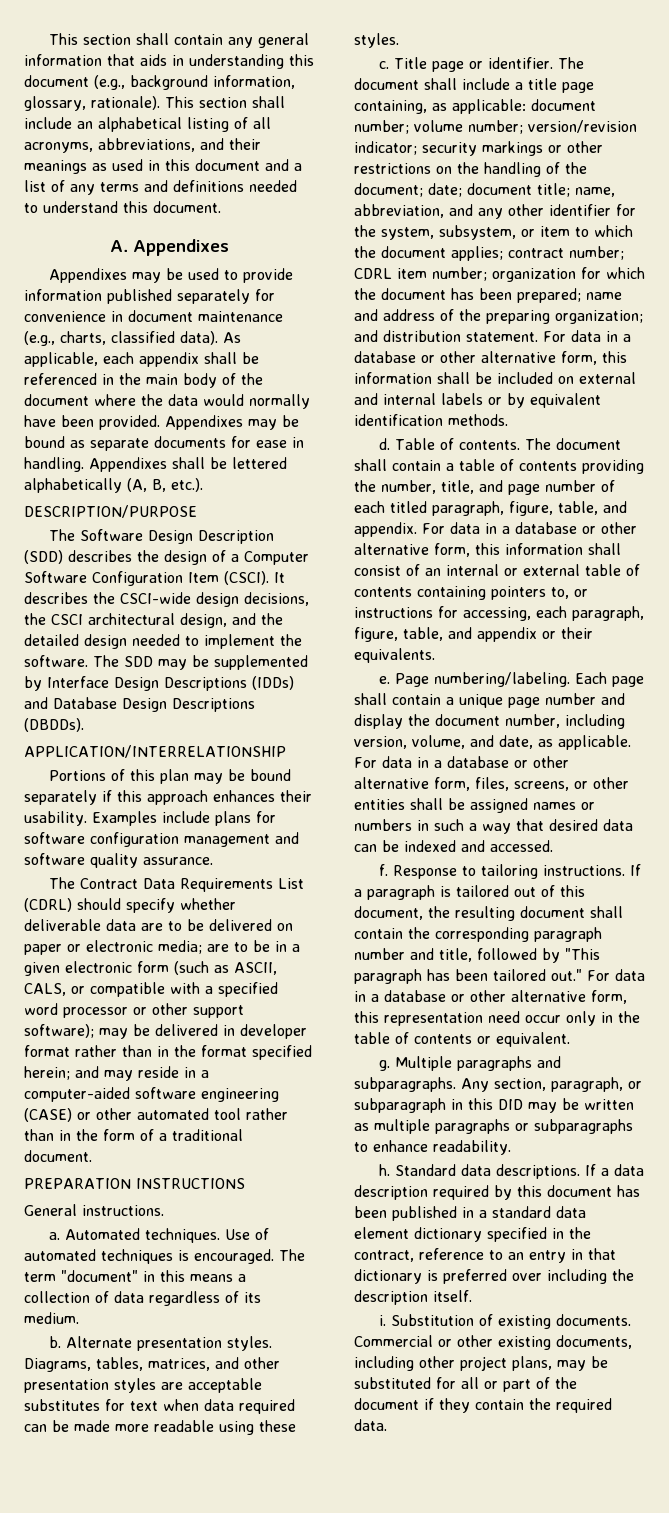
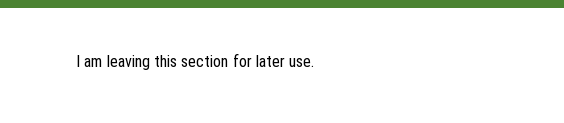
- This section shall contain any general information that aids in understanding this document (e.g., background information, glossary, rationale). This section shall include an alphabetical listing of all acronyms, abbreviations, and their meanings as used in this document and a list of any terms and definitions needed to understand this document.
- A. Appendixes
- Appendixes may be used to provide information published separately for convenience in document maintenance (e.g., charts, classified data). As applicable, each appendix shall be referenced in the main body of the document where the data would normally have been provided. Appendixes may be bound as separate documents for ease in handling. Appendixes shall be lettered alphabetically (A, B, etc.).
- DESCRIPTION/PURPOSE
- The Software Design Description (SDD) describes the design of a Computer Software Configuration Item (CSCI). It describes the CSCI-wide design decisions, the CSCI architectural design, and the detailed design needed to implement the software. The SDD may be supplemented by Interface Design Descriptions (IDDs) and Database Design Descriptions (DBDDs).
- APPLICATION/INTERRELATIONSHIP
- Portions of this plan may be bound separately if this approach enhances their usability. Examples include plans for software configuration management and software quality assurance.
- The Contract Data Requirements List (CDRL) should specify whether deliverable data are to be delivered on paper or electronic media; are to be in a given electronic form (such as ASCII, CALS, or compatible with a specified word processor or other support software); may be delivered in developer format rather than in the format specified herein; and may reside in a computer-aided software engineering (CASE) or other automated tool rather than in the form of a traditional document.
- PREPARATION INSTRUCTIONS
- General instructions.
- a. Automated techniques. Use of automated techniques is encouraged. The term "document" in this means a collection of data regardless of its medium.
- b. Alternate presentation styles. Diagrams, tables, matrices, and other presentation styles are acceptable substitutes for text when data required can be made more readable using these styles.
- c. Title page or identifier. The document shall include a title page containing, as applicable: document number; volume number; version/revision indicator; security markings or other restrictions on the handling of the document; date; document title; name, abbreviation, and any other identifier for the system, subsystem, or item to which the document applies; contract number; CDRL item number; organization for which the document has been prepared; name and address of the preparing organization; and distribution statement. For data in a database or other alternative form, this information shall be included on external and internal labels or by equivalent identification methods.
- d. Table of contents. The document shall contain a table of contents providing the number, title, and page number of each titled paragraph, figure, table, and appendix. For data in a database or other alternative form, this information shall consist of an internal or external table of contents containing pointers to, or instructions for accessing, each paragraph, figure, table, and appendix or their equivalents.
- e. Page numbering/labeling. Each page shall contain a unique page number and display the document number, including version, volume, and date, as applicable. For data in a database or other alternative form, files, screens, or other entities shall be assigned names or numbers in such a way that desired data can be indexed and accessed.
- f. Response to tailoring instructions. If a paragraph is tailored out of this document, the resulting document shall contain the corresponding paragraph number and title, followed by "This paragraph has been tailored out." For data in a database or other alternative form, this representation need occur only in the table of contents or equivalent.
- g. Multiple paragraphs and subparagraphs. Any section, paragraph, or subparagraph in this DID may be written as multiple paragraphs or subparagraphs to enhance readability.
- h. Standard data descriptions. If a data description required by this document has been published in a standard data element dictionary specified in the contract, reference to an entry in that dictionary is preferred over including the description itself.
- i. Substitution of existing documents. Commercial or other existing documents, including other project plans, may be substituted for all or part of the document if they contain the required data.
+ I am leaving this section for later use.

